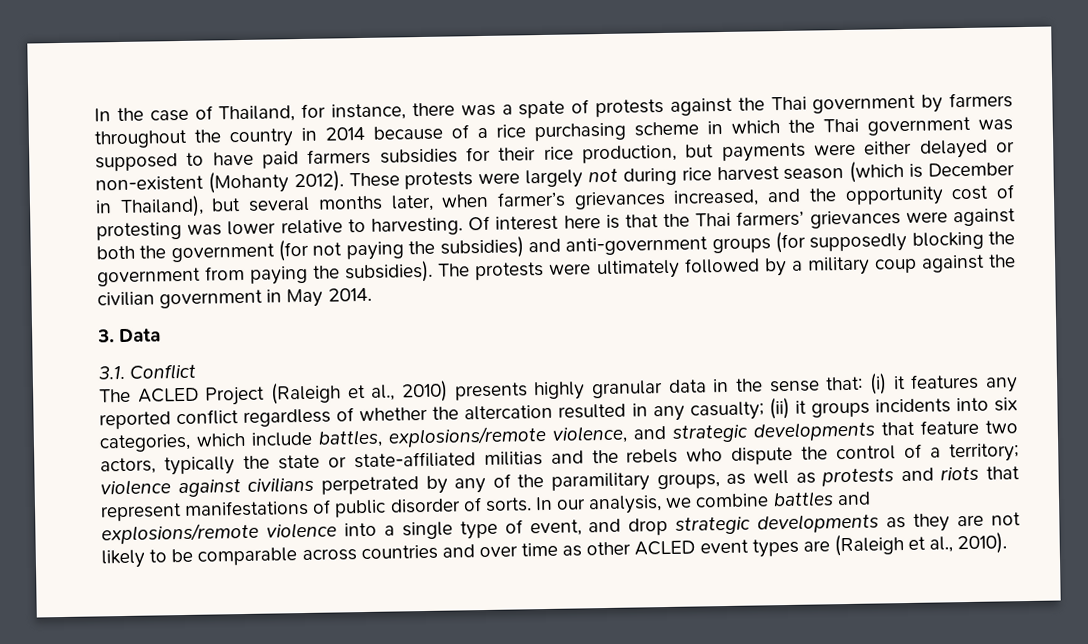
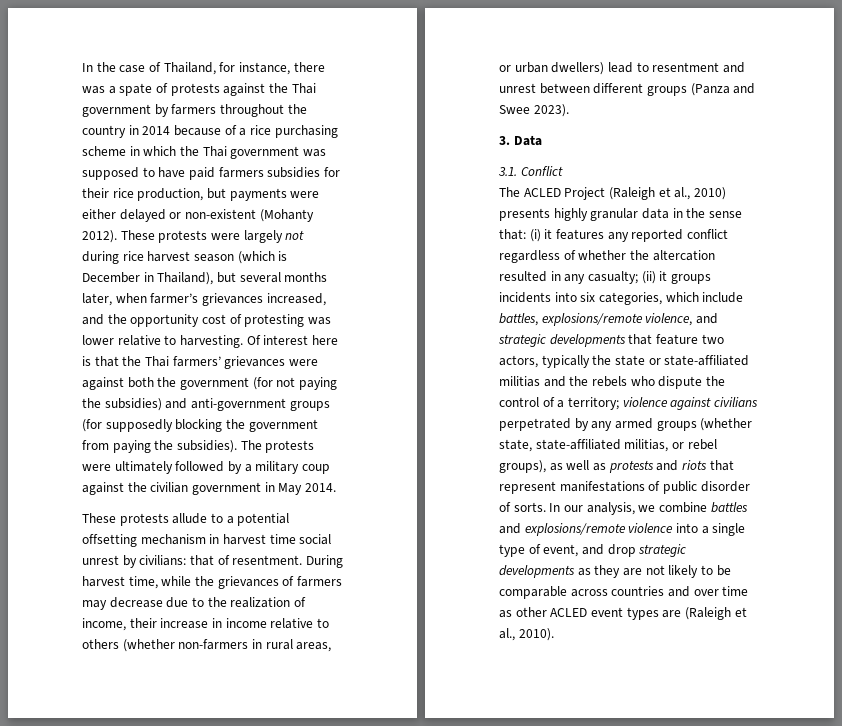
+ These protests allude to a potential offsetting mechanism in harvest time social unrest by civilians: that of resentment. During harvest time, while the grievances of farmers may decrease due to the realization of income, their increase in income relative to others (whether non-farmers in rural areas, or urban dwellers) lead to resentment and unrest between different groups (Panza and Swee 2023).
- violence against civilians perpetrated by any of the paramilitary groups, as well as protests and riots that represent manifestations of public disorder of sorts.
+ violence against civilians perpetrated by any armed groups (whether state, state-affiliated militias, or rebel groups), as well as protests and riots that represent manifestations of public disorder of sorts.

